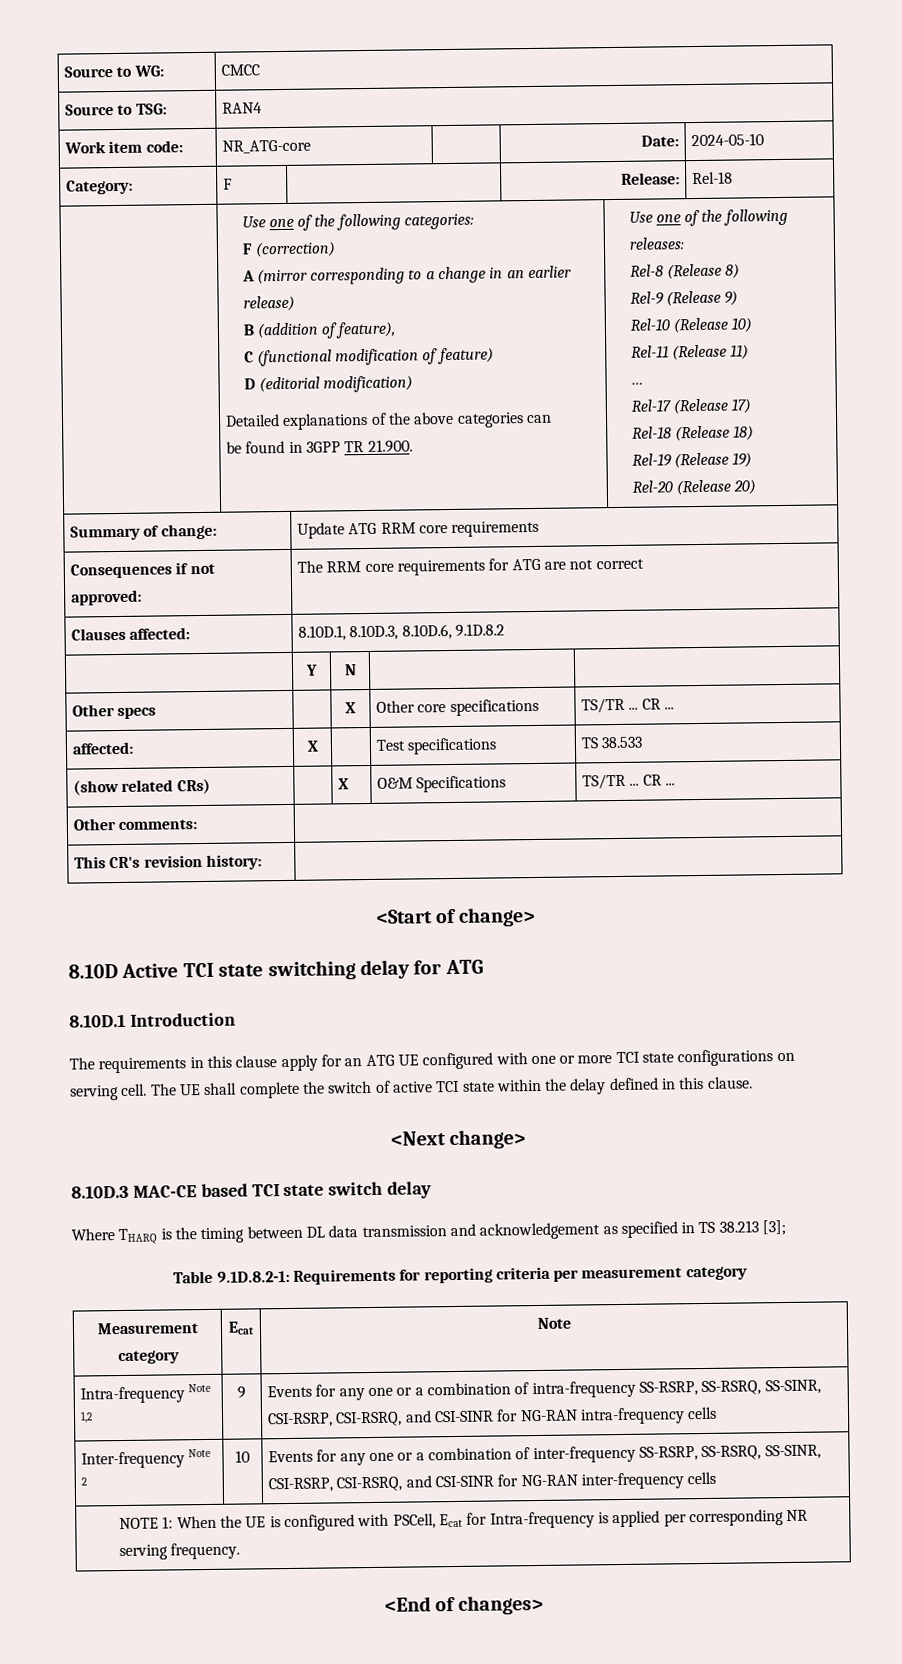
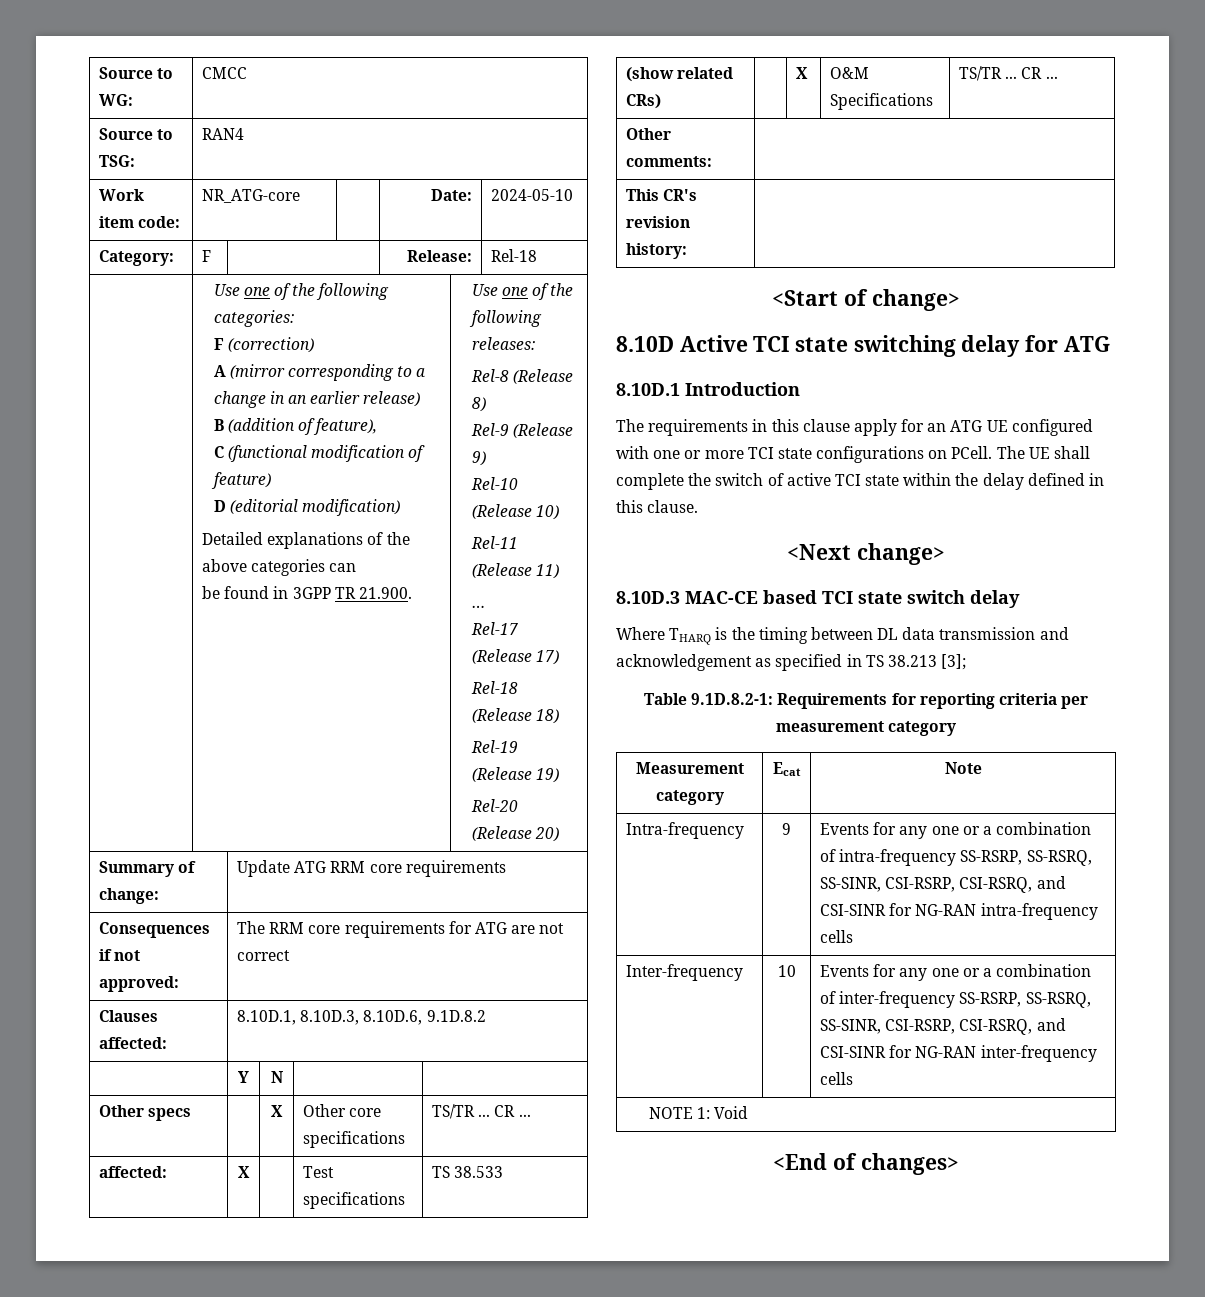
- The requirements in this clause apply for an ATG UE configured with one or more TCI state configurations on serving cell.
+ The requirements in this clause apply for an ATG UE configured with one or more TCI state configurations on PCell.
- Intra-frequency Note 1,2 | 9 | Events for any one or a combination of intra-frequency SS-RSRP, SS-RSRQ, SS-SINR, CSI-RSRP, CSI-RSRQ, and CSI-SINR for NG-RAN intra-frequency cells
+ Intra-frequency | 9 | Events for any one or a combination of intra-frequency SS-RSRP, SS-RSRQ, SS-SINR, CSI-RSRP, CSI-RSRQ, and CSI-SINR for NG-RAN intra-frequency cells
- Inter-frequency Note 2 | 10 | Events for any one or a combination of inter-frequency SS-RSRP, SS-RSRQ, SS-SINR, CSI-RSRP, CSI-RSRQ, and CSI-SINR for NG-RAN inter-frequency cells
+ Inter-frequency | 10 | Events for any one or a combination of inter-frequency SS-RSRP, SS-RSRQ, SS-SINR, CSI-RSRP, CSI-RSRQ, and CSI-SINR for NG-RAN inter-frequency cells
- NOTE 1: When the UE is configured with PSCell, Ecat for Intra-frequency is applied per corresponding NR serving frequency.
+ NOTE 1: Void

